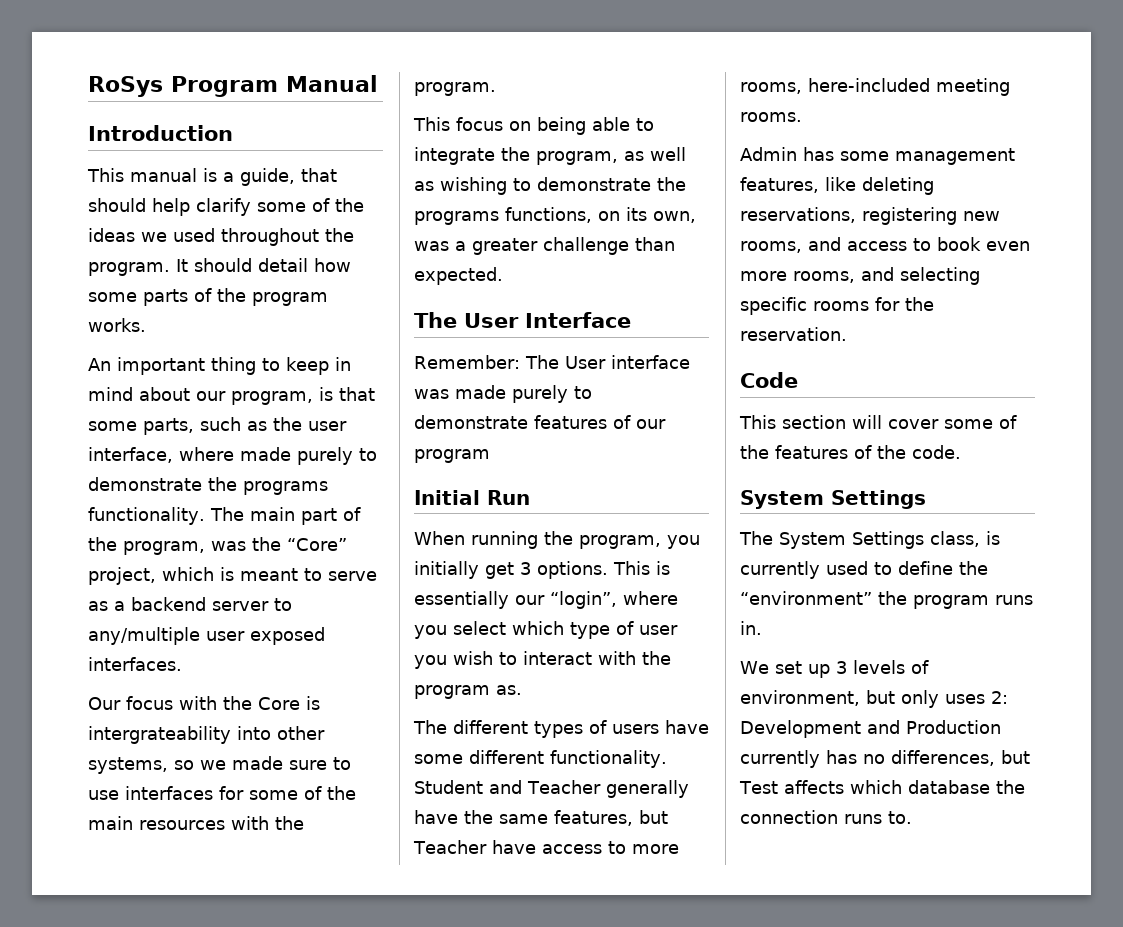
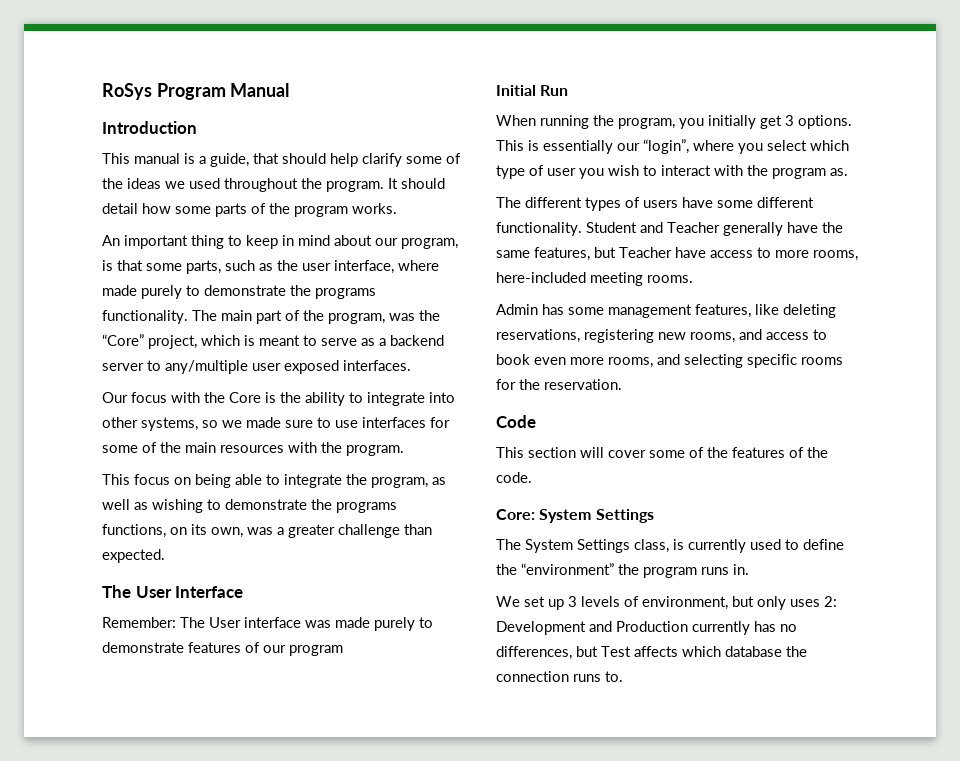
- Our focus with the Core is intergrateability into other systems, so we made sure to use interfaces for some of the main resources with the program.
+ Our focus with the Core is the ability to integrate into other systems, so we made sure to use interfaces for some of the main resources with the program.
  This section will cover some of the features of the code.
- System Settings
+ Core: System Settings

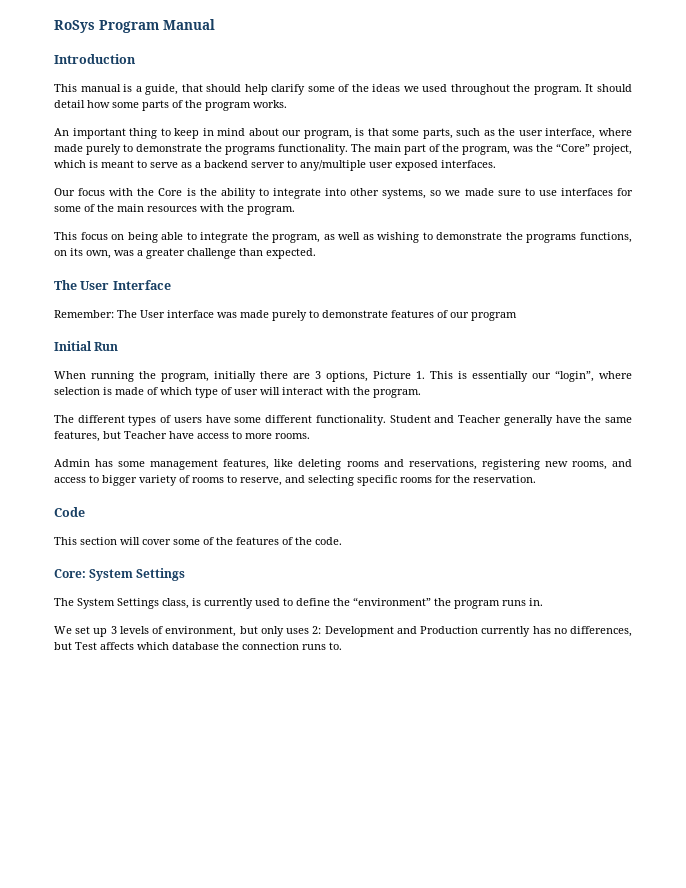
- When running the program, you initially get 3 options. This is essentially our “login”, where you select which type of user you wish to interact with the program as.
+ When running the program, initially there are 3 options, Picture 1. This is essentially our “login”, where selection is made of which type of user will interact with the program.
- Student and Teacher generally have the same features, but Teacher have access to more rooms, here-included meeting rooms.
+ Student and Teacher generally have the same features, but Teacher have access to more rooms.
- Admin has some management features, like deleting reservations, registering new rooms, and access to book even more rooms, and selecting specific rooms for the reservation.
+ Admin has some management features, like deleting rooms and reservations, registering new rooms, and access to bigger variety of rooms to reserve, and selecting specific rooms for the reservation.

